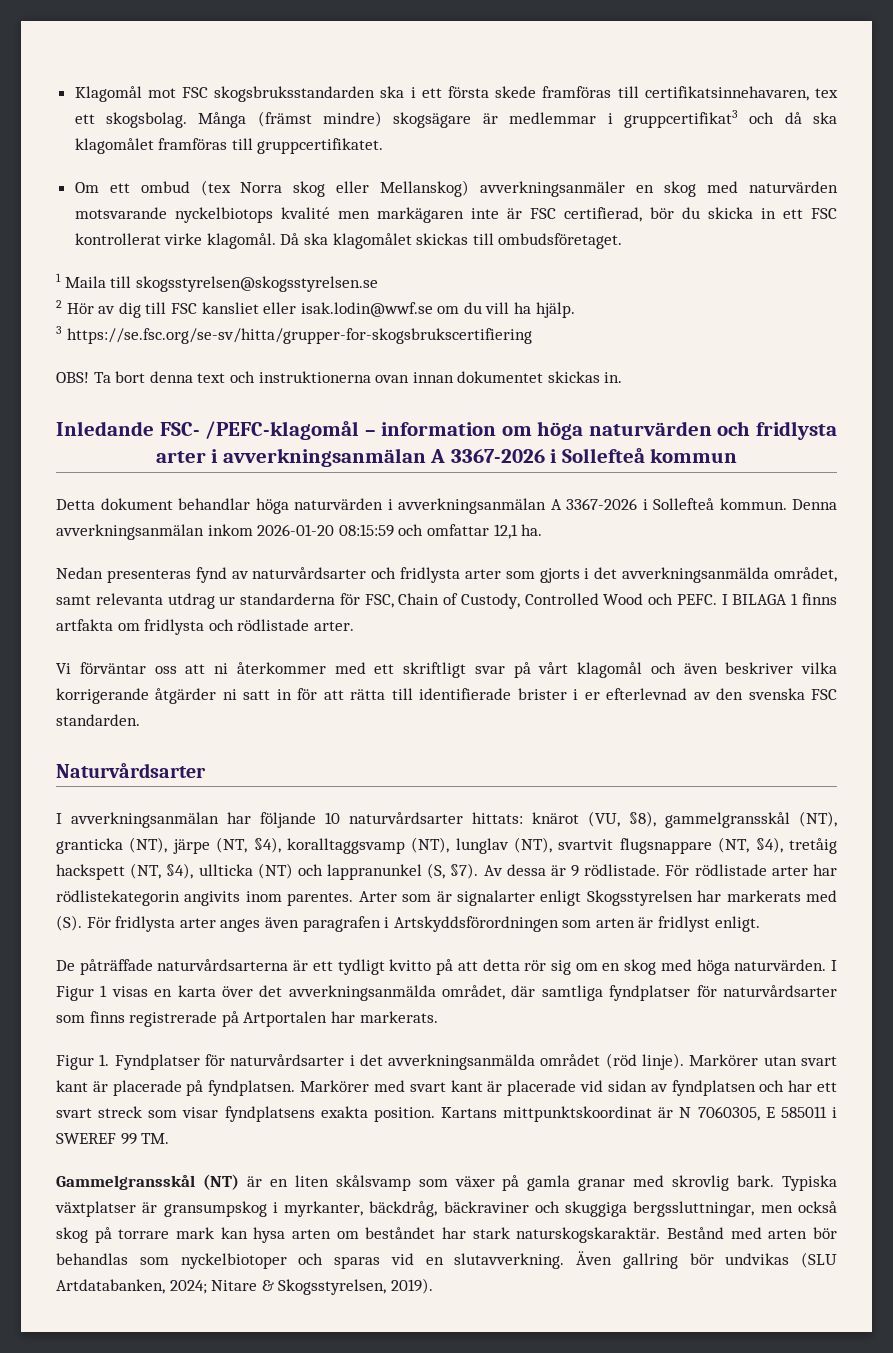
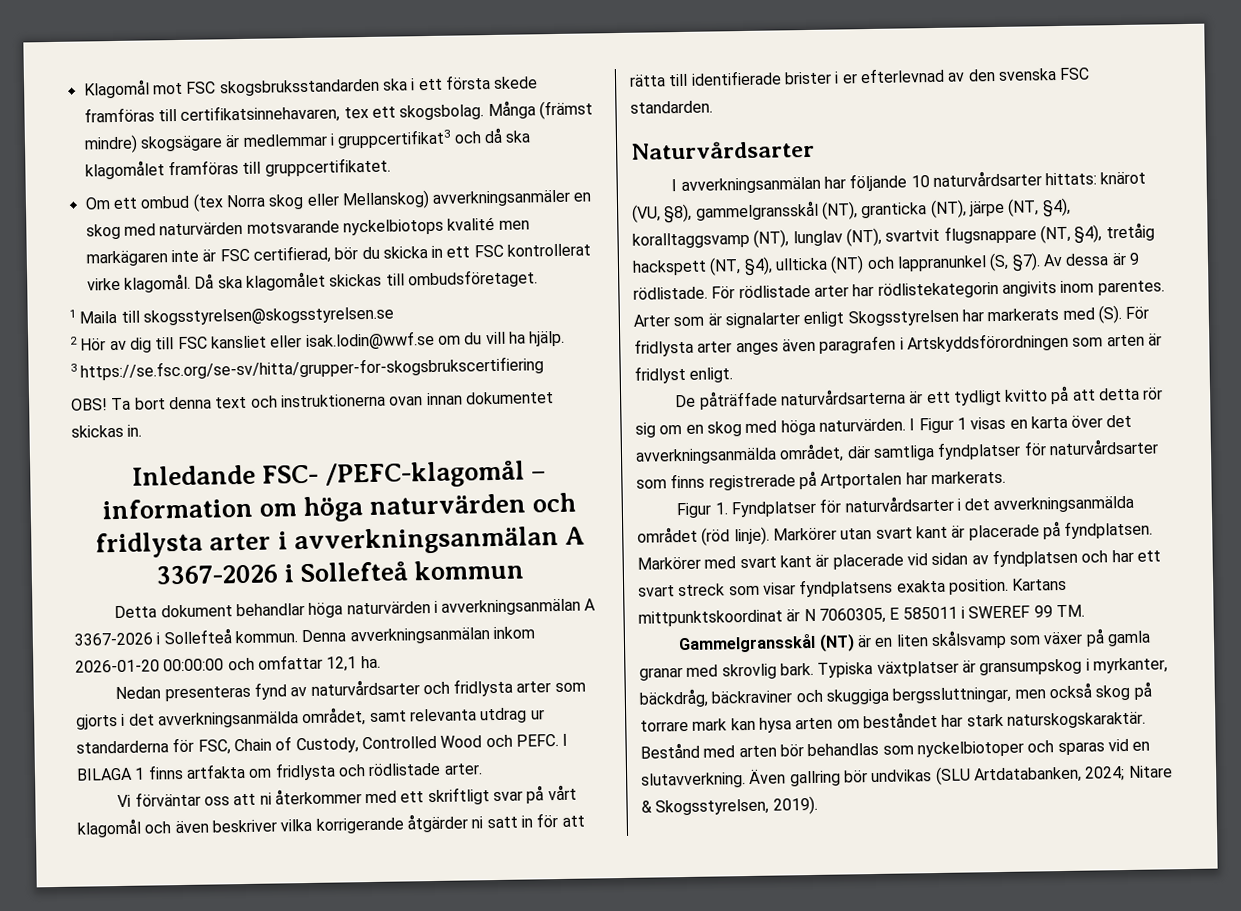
- Denna avverkningsanmälan inkom 2026-01-20 08:15:59 och omfattar 12,1 ha.
+ Denna avverkningsanmälan inkom 2026-01-20 00:00:00 och omfattar 12,1 ha.

